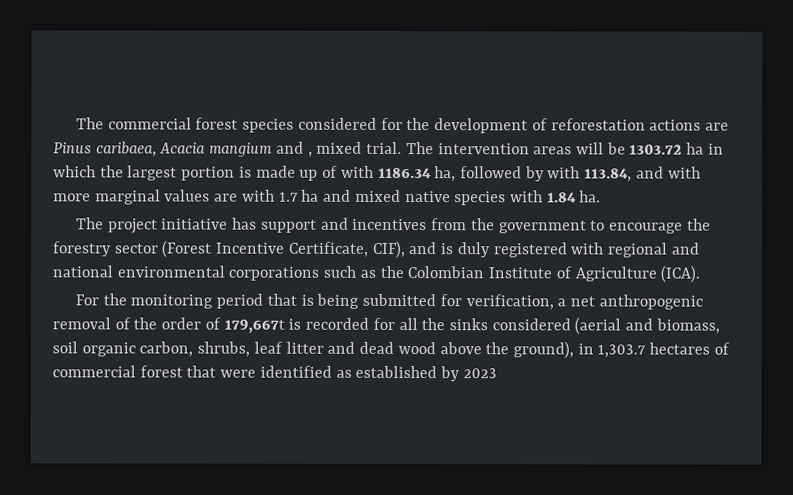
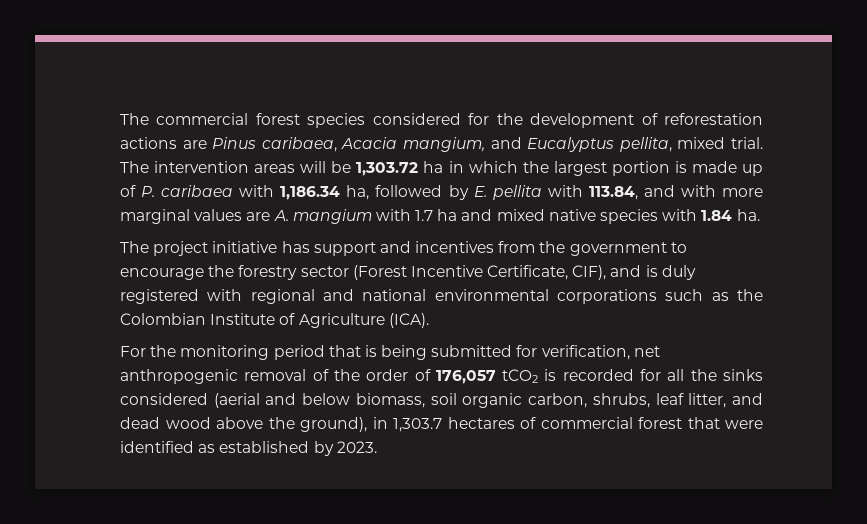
- The commercial forest species considered for the development of reforestation actions are Pinus caribaea, Acacia mangium and , mixed trial.
+ The commercial forest species considered for the development of reforestation actions are Pinus caribaea, Acacia mangium, and Eucalyptus pellita, mixed trial.
- The intervention areas will be 1303.72 ha in which the largest portion is made up of with 1186.34 ha, followed by with 113.84, and with more marginal values are with 1.7 ha and mixed native species with 1.84 ha.
+ The intervention areas will be 1,303.72 ha in which the largest portion is made up of P. caribaea with 1,186.34 ha, followed by E. pellita with 113.84, and with more marginal values are A. mangium with 1.7 ha and mixed native species with 1.84 ha.
- For the monitoring period that is being submitted for verification, a net anthropogenic removal of the order of 179,667t is recorded for all the sinks considered (aerial and biomass, soil organic carbon, shrubs, leaf litter and dead wood above the ground), in 1,303.7 hectares of commercial forest that were identified as established by 2023
+ For the monitoring period that is being submitted for verification, net anthropogenic removal of the order of 176,057 tCO2 is recorded for all the sinks considered (aerial and below biomass, soil organic carbon, shrubs, leaf litter, and dead wood above the ground), in 1,303.7 hectares of commercial forest that were identified as established by 2023.

